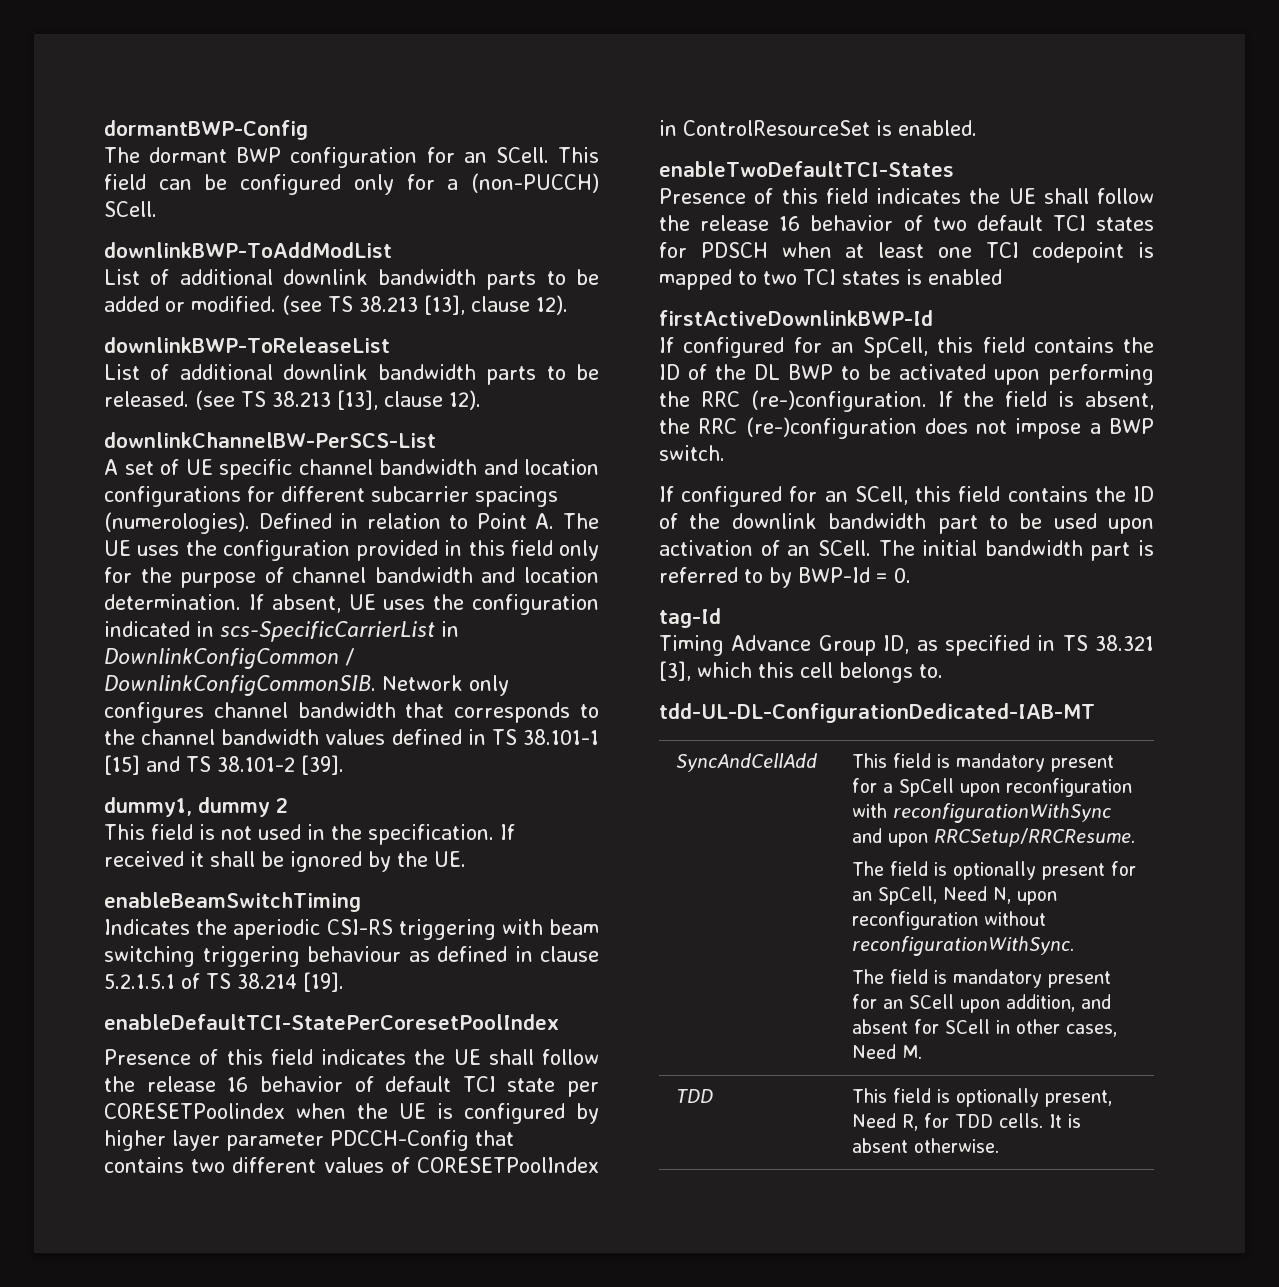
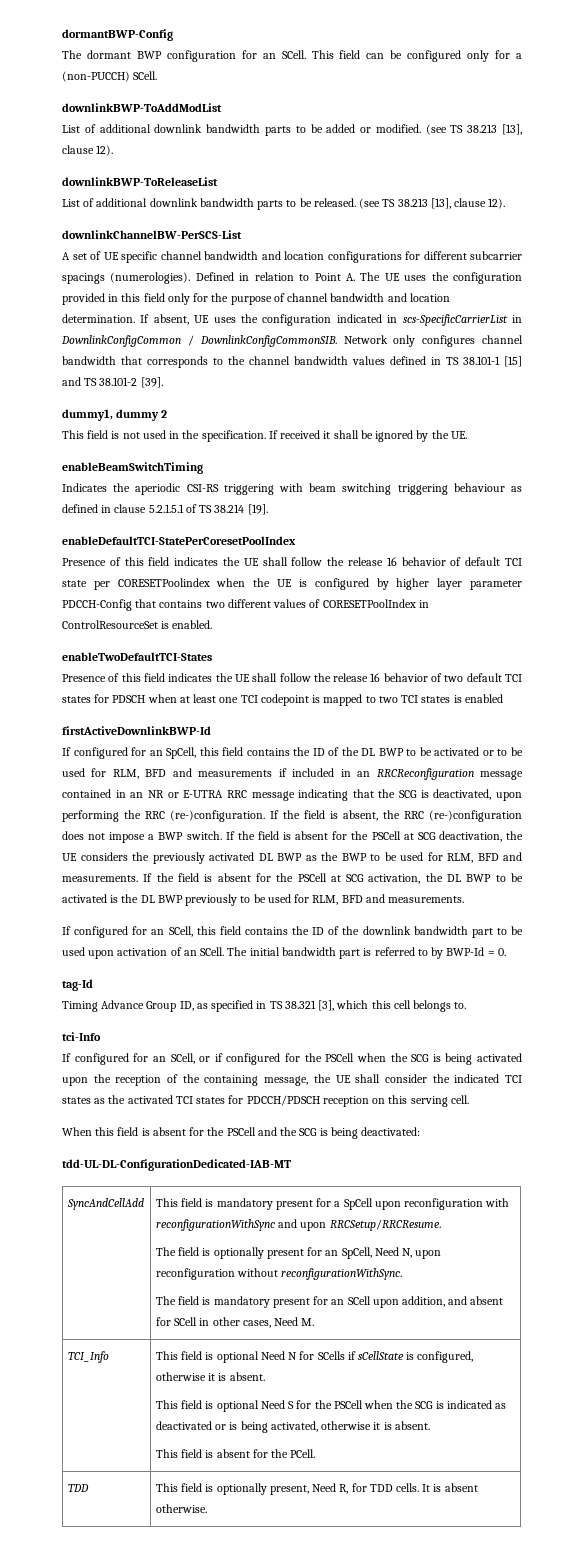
- If configured for an SpCell, this field contains the ID of the DL BWP to be activated upon performing the RRC (re-)configuration.
+ If configured for an SpCell, this field contains the ID of the DL BWP to be activated or to be used for RLM, BFD and measurements if included in an RRCReconfiguration message contained in an NR or E-UTRA RRC message indicating that the SCG is deactivated, upon performing the RRC (re-)configuration.
+ If the field is absent for the PSCell at SCG deactivation, the UE considers the previously activated DL BWP as the BWP to be used for RLM, BFD and measurements. If the field is absent for the PSCell at SCG activation, the DL BWP to be activated is the DL BWP previously to be used for RLM, BFD and measurements.
+ tci-Info
+ If configured for an SCell, or if configured for the PSCell when the SCG is being activated upon the reception of the containing message, the UE shall consider the indicated TCI states as the activated TCI states for PDCCH/PDSCH reception on this serving cell.
+ When this field is absent for the PSCell and the SCG is being deactivated:
+ TCI_Info | This field is optional Need N for SCells if sCellState is configured, otherwise it is absent.
+ This field is optional Need S for the PSCell when the SCG is indicated as deactivated or is being activated, otherwise it is absent.
+ This field is absent for the PCell.

